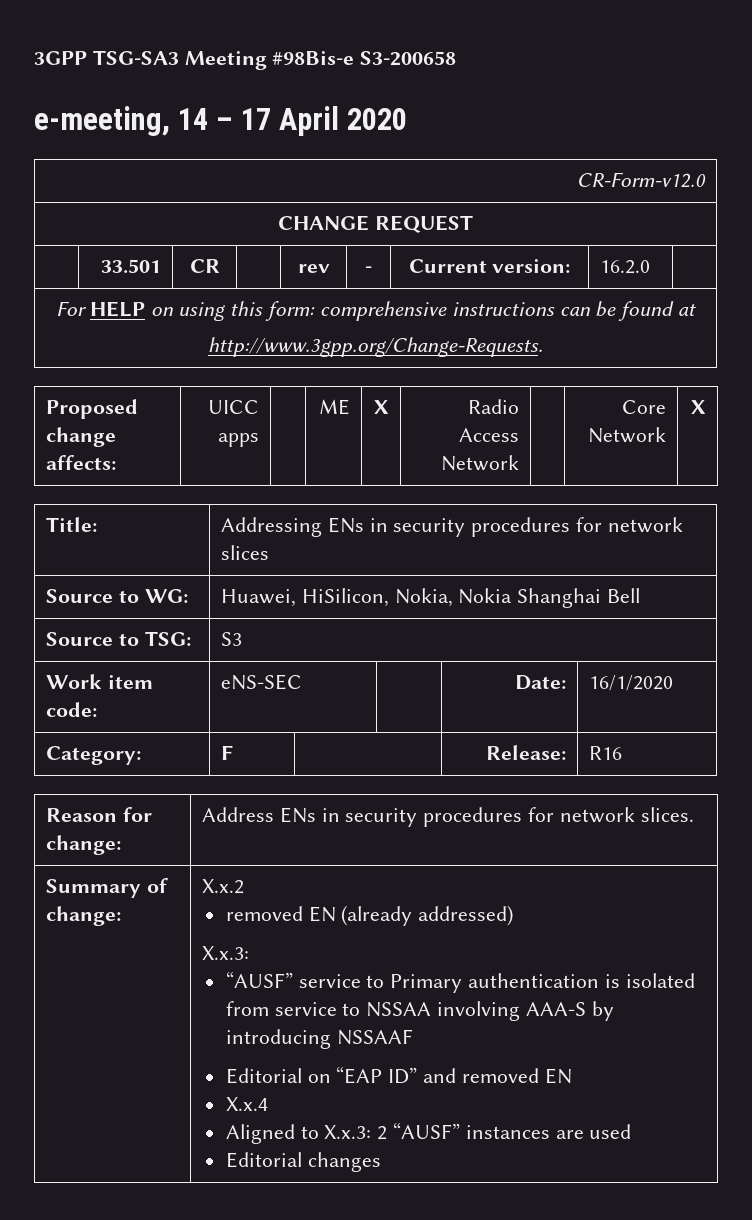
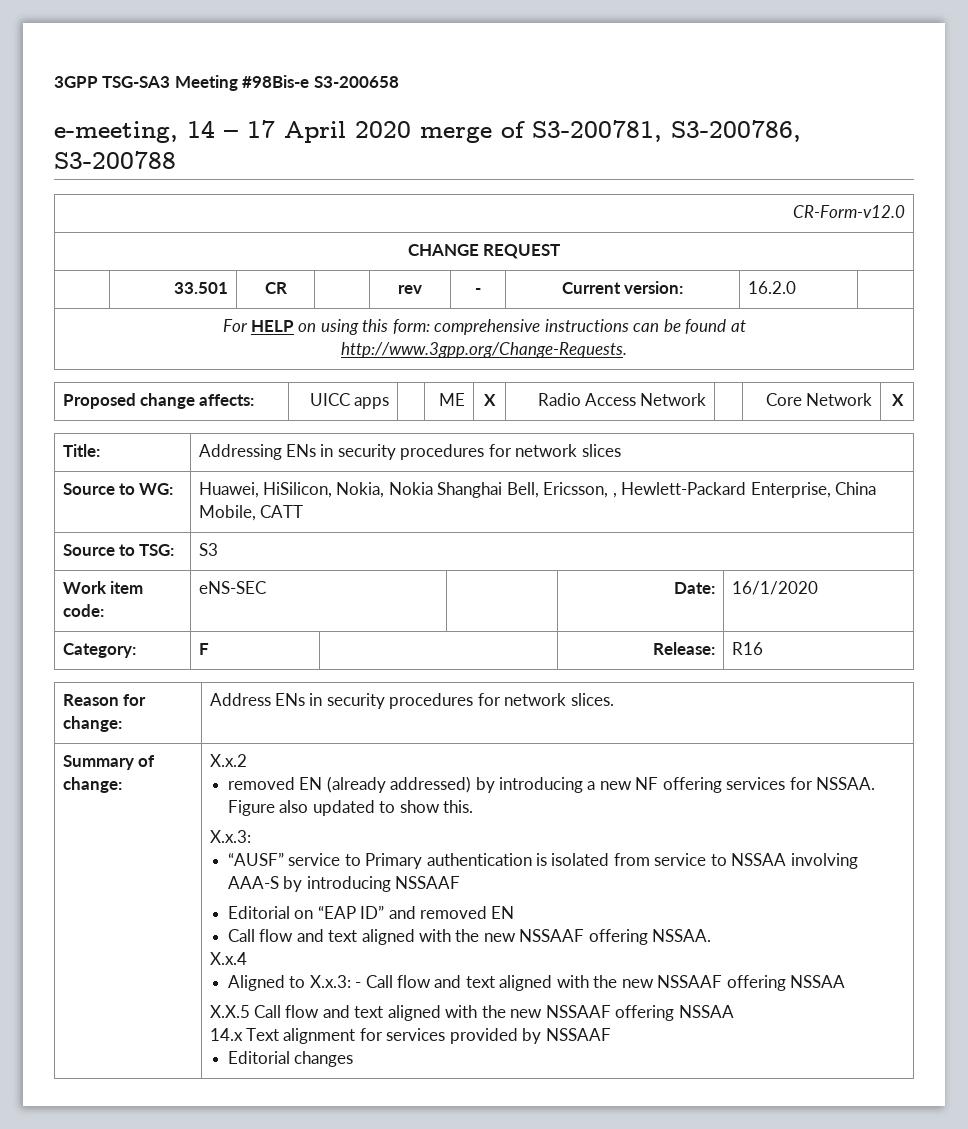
- e-meeting, 14 – 17 April 2020
+ e-meeting, 14 – 17 April 2020 merge of S3-200781, S3-200786, S3-200788
- Source to WG: | Huawei, HiSilicon, Nokia, Nokia Shanghai Bell
+ Source to WG: | Huawei, HiSilicon, Nokia, Nokia Shanghai Bell, Ericsson, , Hewlett-Packard Enterprise, China Mobile, CATT
- removed EN (already addressed)
+ removed EN (already addressed) by introducing a new NF offering services for NSSAA. Figure also updated to show this.
+ Call flow and text aligned with the new NSSAAF offering NSSAA.
  X.x.4
- Aligned to X.x.3: 2 “AUSF” instances are used
+ Aligned to X.x.3: - Call flow and text aligned with the new NSSAAF offering NSSAA
+ X.X.5 Call flow and text aligned with the new NSSAAF offering NSSAA
+ 14.x Text alignment for services provided by NSSAAF

